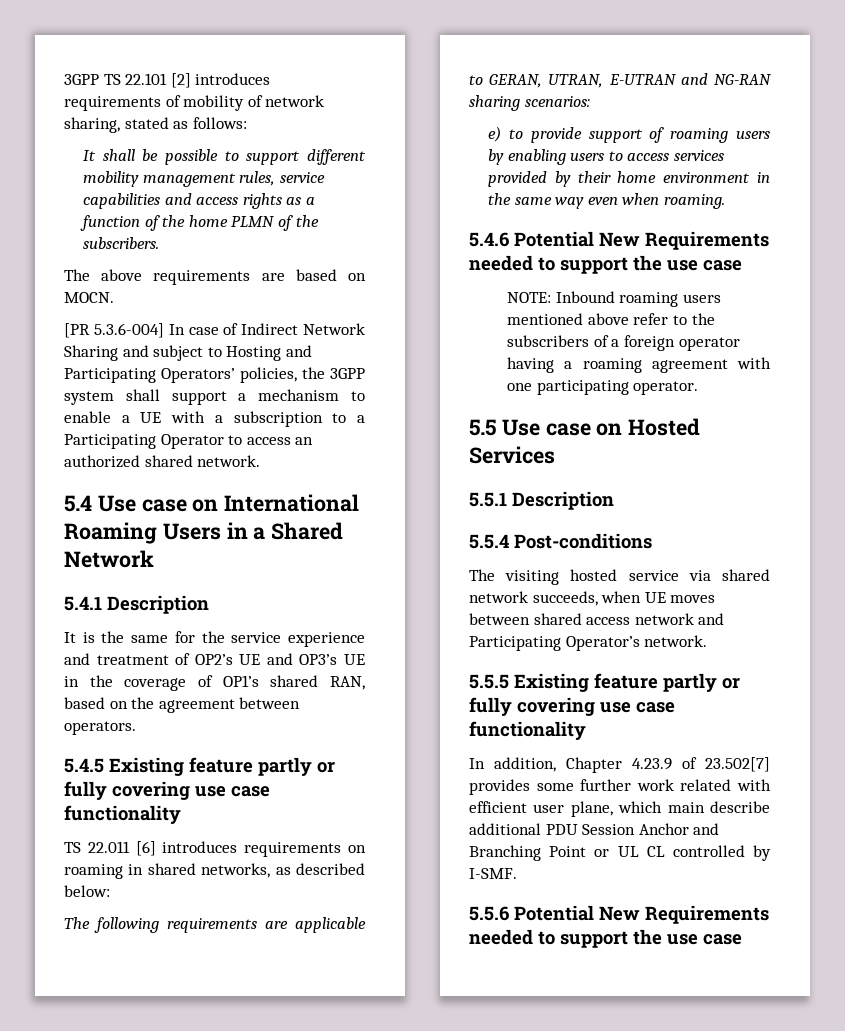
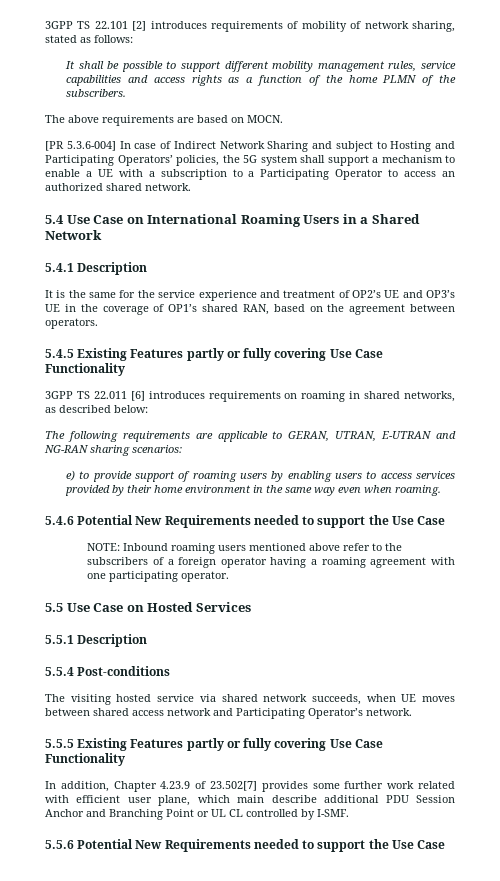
- [PR 5.3.6-004] In case of Indirect Network Sharing and subject to Hosting and Participating Operators’ policies, the 3GPP system shall support a mechanism to enable a UE with a subscription to a Participating Operator to access an authorized shared network.
+ [PR 5.3.6-004] In case of Indirect Network Sharing and subject to Hosting and Participating Operators’ policies, the 5G system shall support a mechanism to enable a UE with a subscription to a Participating Operator to access an authorized shared network.
- 5.4 Use case on International Roaming Users in a Shared Network
+ 5.4 Use Case on International Roaming Users in a Shared Network
- 5.4.5 Existing feature partly or fully covering use case functionality
- TS 22.011 [6] introduces requirements on roaming in shared networks, as described below:
+ 5.4.5 Existing Features partly or fully covering Use Case Functionality
+ 3GPP TS 22.011 [6] introduces requirements on roaming in shared networks, as described below:
- 5.4.6 Potential New Requirements needed to support the use case
+ 5.4.6 Potential New Requirements needed to support the Use Case
- 5.5 Use case on Hosted Services
+ 5.5 Use Case on Hosted Services
- 5.5.5 Existing feature partly or fully covering use case functionality
+ 5.5.5 Existing Features partly or fully covering Use Case Functionality
- 5.5.6 Potential New Requirements needed to support the use case
+ 5.5.6 Potential New Requirements needed to support the Use Case

